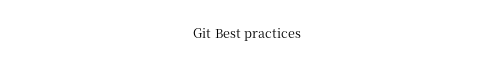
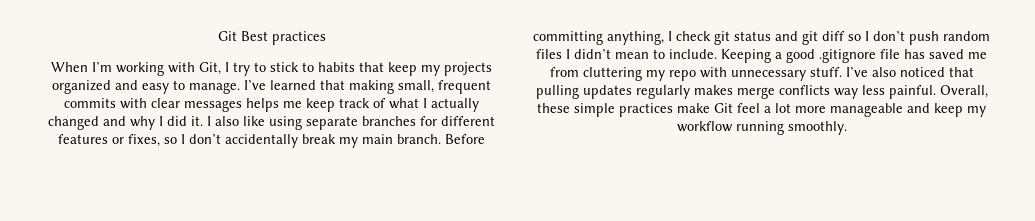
+ When I’m working with Git, I try to stick to habits that keep my projects organized and easy to manage. I’ve learned that making small, frequent commits with clear messages helps me keep track of what I actually changed and why I did it. I also like using separate branches for different features or fixes, so I don’t accidentally break my main branch. Before committing anything, I check git status and git diff so I don’t push random files I didn’t mean to include. Keeping a good .gitignore file has saved me from cluttering my repo with unnecessary stuff. I’ve also noticed that pulling updates regularly makes merge conflicts way less painful. Overall, these simple practices make Git feel a lot more manageable and keep my workflow running smoothly.

